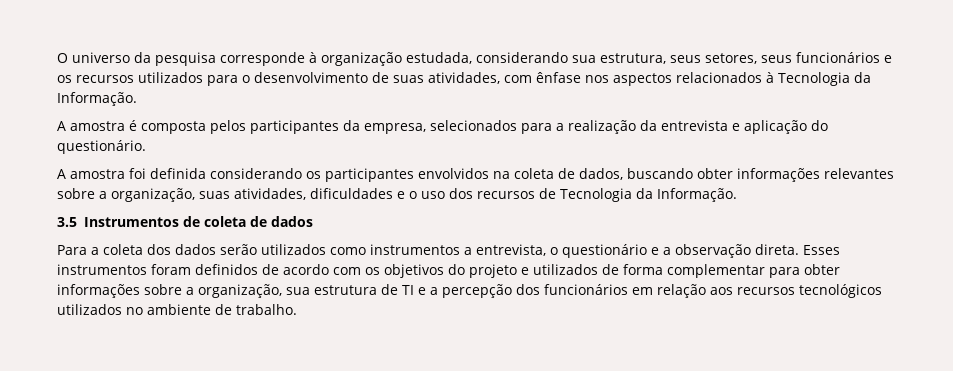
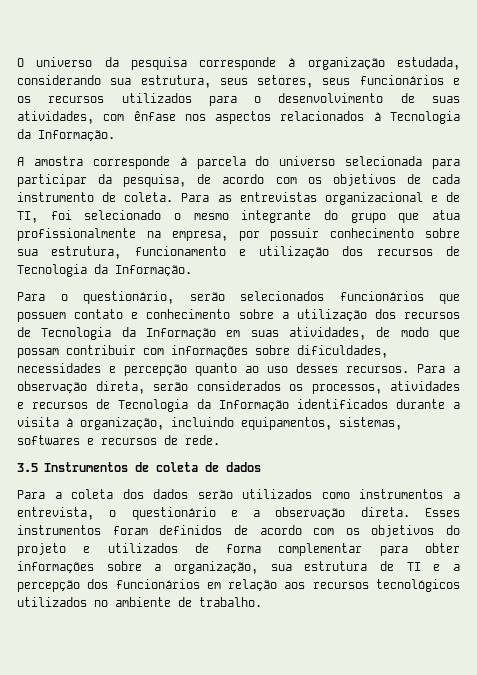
- A amostra é composta pelos participantes da empresa, selecionados para a realização da entrevista e aplicação do questionário.
- A amostra foi definida considerando os participantes envolvidos na coleta de dados, buscando obter informações relevantes sobre a organização, suas atividades, dificuldades e o uso dos recursos de Tecnologia da Informação.
+ A amostra corresponde à parcela do universo selecionada para participar da pesquisa, de acordo com os objetivos de cada instrumento de coleta. Para as entrevistas organizacional e de TI, foi selecionado o mesmo integrante do grupo que atua profissionalmente na empresa, por possuir conhecimento sobre sua estrutura, funcionamento e utilização dos recursos de Tecnologia da Informação.
+ Para o questionário, serão selecionados funcionários que possuem contato e conhecimento sobre a utilização dos recursos de Tecnologia da Informação em suas atividades, de modo que possam contribuir com informações sobre dificuldades, necessidades e percepção quanto ao uso desses recursos. Para a observação direta, serão considerados os processos, atividades e recursos de Tecnologia da Informação identificados durante a visita à organização, incluindo equipamentos, sistemas, softwares e recursos de rede.

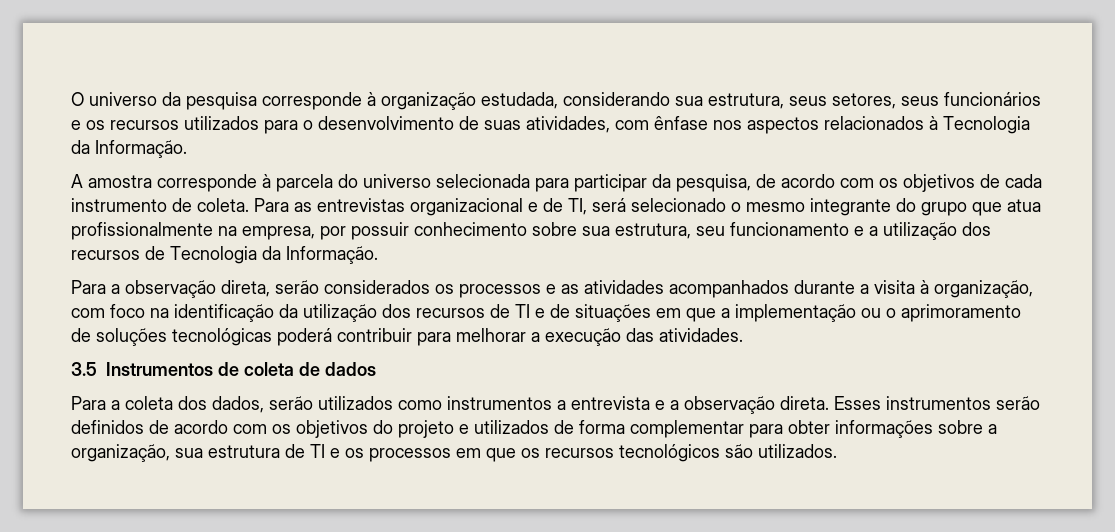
- Para as entrevistas organizacional e de TI, foi selecionado o mesmo integrante do grupo que atua profissionalmente na empresa, por possuir conhecimento sobre sua estrutura, funcionamento e utilização dos recursos de Tecnologia da Informação.
+ Para as entrevistas organizacional e de TI, será selecionado o mesmo integrante do grupo que atua profissionalmente na empresa, por possuir conhecimento sobre sua estrutura, seu funcionamento e a utilização dos recursos de Tecnologia da Informação.
- Para o questionário, serão selecionados funcionários que possuem contato e conhecimento sobre a utilização dos recursos de Tecnologia da Informação em suas atividades, de modo que possam contribuir com informações sobre dificuldades, necessidades e percepção quanto ao uso desses recursos. Para a observação direta, serão considerados os processos, atividades e recursos de Tecnologia da Informação identificados durante a visita à organização, incluindo equipamentos, sistemas, softwares e recursos de rede.
+ Para a observação direta, serão considerados os processos e as atividades acompanhados durante a visita à organização, com foco na identificação da utilização dos recursos de TI e de situações em que a implementação ou o aprimoramento de soluções tecnológicas poderá contribuir para melhorar a execução das atividades.
- Para a coleta dos dados serão utilizados como instrumentos a entrevista, o questionário e a observação direta.
+ Para a coleta dos dados, serão utilizados como instrumentos a entrevista e a observação direta.
- Esses instrumentos foram definidos de acordo com os objetivos do projeto e utilizados de forma complementar para obter informações sobre a organização, sua estrutura de TI e a percepção dos funcionários em relação aos recursos tecnológicos utilizados no ambiente de trabalho.
+ Esses instrumentos serão definidos de acordo com os objetivos do projeto e utilizados de forma complementar para obter informações sobre a organização, sua estrutura de TI e os processos em que os recursos tecnológicos são utilizados.

